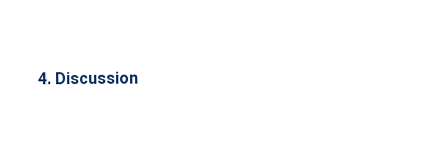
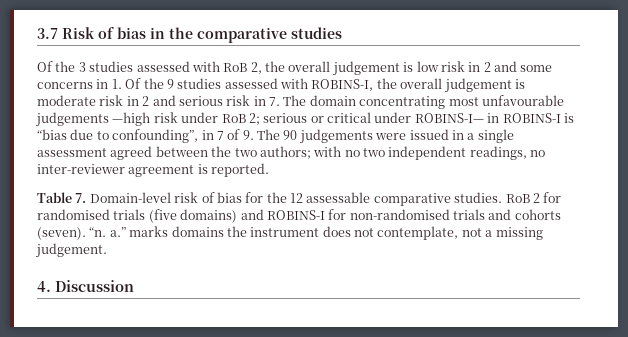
+ 3.7 Risk of bias in the comparative studies
+ Of the 3 studies assessed with RoB 2, the overall judgement is low risk in 2 and some concerns in 1. Of the 9 studies assessed with ROBINS-I, the overall judgement is moderate risk in 2 and serious risk in 7. The domain concentrating most unfavourable judgements —high risk under RoB 2; serious or critical under ROBINS-I— in ROBINS-I is “bias due to confounding”, in 7 of 9. The 90 judgements were issued in a single assessment agreed between the two authors; with no two independent readings, no inter-reviewer agreement is reported.
+ Table 7. Domain-level risk of bias for the 12 assessable comparative studies. RoB 2 for randomised trials (five domains) and ROBINS-I for non-randomised trials and cohorts (seven). “n. a.” marks domains the instrument does not contemplate, not a missing judgement.

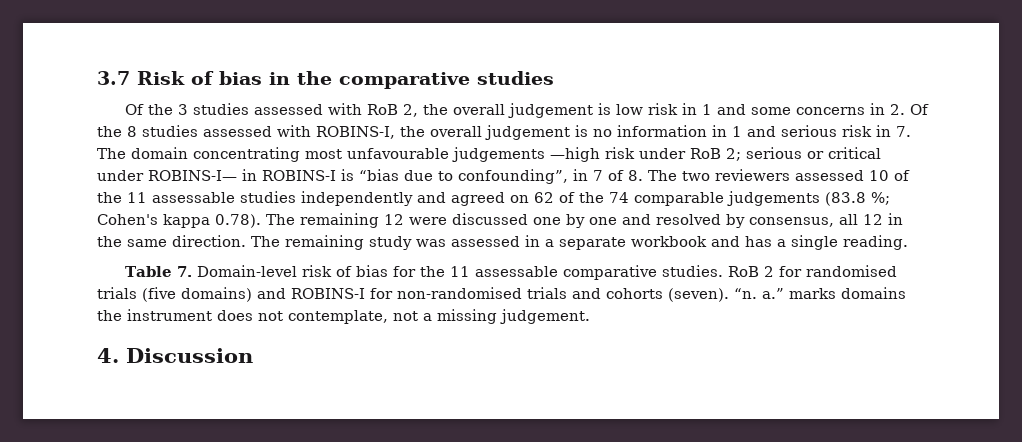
- Of the 3 studies assessed with RoB 2, the overall judgement is low risk in 2 and some concerns in 1. Of the 9 studies assessed with ROBINS-I, the overall judgement is moderate risk in 2 and serious risk in 7. The domain concentrating most unfavourable judgements —high risk under RoB 2; serious or critical under ROBINS-I— in ROBINS-I is “bias due to confounding”, in 7 of 9. The 90 judgements were issued in a single assessment agreed between the two authors; with no two independent readings, no inter-reviewer agreement is reported.
+ Of the 3 studies assessed with RoB 2, the overall judgement is low risk in 1 and some concerns in 2. Of the 8 studies assessed with ROBINS-I, the overall judgement is no information in 1 and serious risk in 7. The domain concentrating most unfavourable judgements —high risk under RoB 2; serious or critical under ROBINS-I— in ROBINS-I is “bias due to confounding”, in 7 of 8. The two reviewers assessed 10 of the 11 assessable studies independently and agreed on 62 of the 74 comparable judgements (83.8 %; Cohen's kappa 0.78). The remaining 12 were discussed one by one and resolved by consensus, all 12 in the same direction. The remaining study was assessed in a separate workbook and has a single reading.
- Table 7. Domain-level risk of bias for the 12 assessable comparative studies.
+ Table 7. Domain-level risk of bias for the 11 assessable comparative studies.

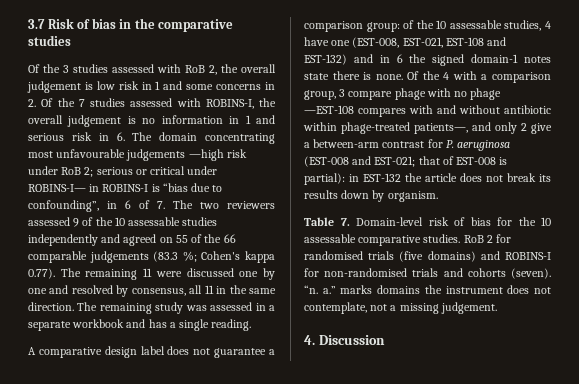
- Of the 3 studies assessed with RoB 2, the overall judgement is low risk in 1 and some concerns in 2. Of the 8 studies assessed with ROBINS-I, the overall judgement is no information in 1 and serious risk in 7. The domain concentrating most unfavourable judgements —high risk under RoB 2;
+ Of the 3 studies assessed with RoB 2, the overall judgement is low risk in 1 and some concerns in 2. Of the 7 studies assessed with ROBINS-I, the overall judgement is no information in 1 and serious risk in 6. The domain concentrating most unfavourable judgements —high risk under RoB 2;
- serious or critical under ROBINS-I— in ROBINS-I is “bias due to confounding”, in 7 of 8. The two reviewers assessed 10 of the 11 assessable studies independently and agreed on 62 of the 74 comparable judgements (83.8 %;
+ serious or critical under ROBINS-I— in ROBINS-I is “bias due to confounding”, in 6 of 7. The two reviewers assessed 9 of the 10 assessable studies independently and agreed on 55 of the 66 comparable judgements (83.3 %;
- Cohen's kappa 0.78). The remaining 12 were discussed one by one and resolved by consensus, all 12 in the same direction.
+ Cohen's kappa 0.77). The remaining 11 were discussed one by one and resolved by consensus, all 11 in the same direction.
+ A comparative design label does not guarantee a comparison group: of the 10 assessable studies, 4 have one (EST-008, EST-021, EST-108 and EST-132) and in 6 the signed domain-1 notes state there is none. Of the 4 with a comparison group, 3 compare phage with no phage —EST-108 compares with and without antibiotic within phage-treated patients—, and only 2 give a between-arm contrast for P. aeruginosa (EST-008 and EST-021; that of EST-008 is partial): in EST-132 the article does not break its results down by organism.
- Table 7. Domain-level risk of bias for the 11 assessable comparative studies.
+ Table 7. Domain-level risk of bias for the 10 assessable comparative studies.

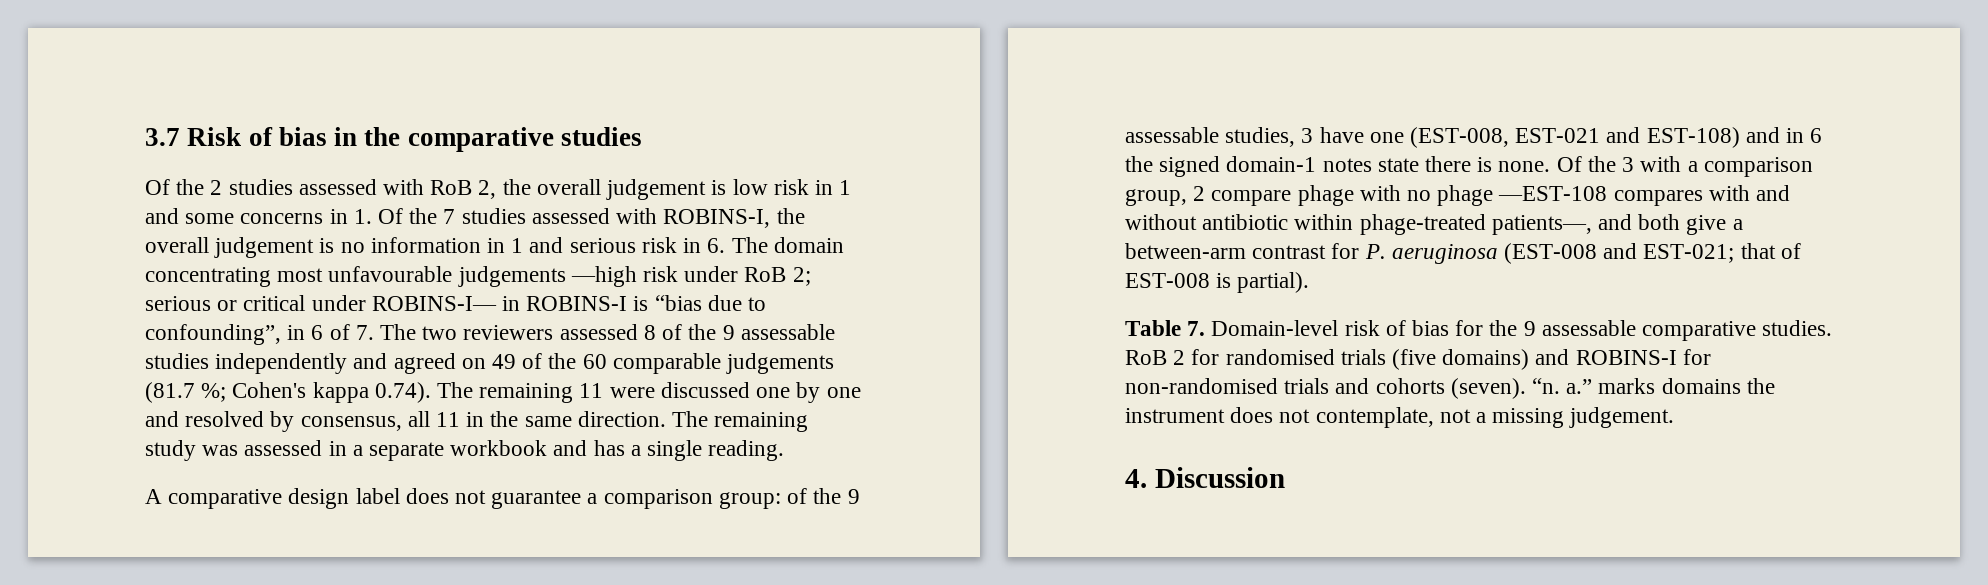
- Of the 3 studies assessed with RoB 2, the overall judgement is low risk in 1 and some concerns in 2. Of the 7 studies assessed with ROBINS-I, the overall judgement is no information in 1 and serious risk in 6. The domain concentrating most unfavourable judgements —high risk under RoB 2;
+ Of the 2 studies assessed with RoB 2, the overall judgement is low risk in 1 and some concerns in 1. Of the 7 studies assessed with ROBINS-I, the overall judgement is no information in 1 and serious risk in 6. The domain concentrating most unfavourable judgements —high risk under RoB 2;
- serious or critical under ROBINS-I— in ROBINS-I is “bias due to confounding”, in 6 of 7. The two reviewers assessed 9 of the 10 assessable studies independently and agreed on 55 of the 66 comparable judgements (83.3 %;
+ serious or critical under ROBINS-I— in ROBINS-I is “bias due to confounding”, in 6 of 7. The two reviewers assessed 8 of the 9 assessable studies independently and agreed on 49 of the 60 comparable judgements (81.7 %;
- Cohen's kappa 0.77). The remaining 11 were discussed one by one and resolved by consensus, all 11 in the same direction.
+ Cohen's kappa 0.74). The remaining 11 were discussed one by one and resolved by consensus, all 11 in the same direction.
- A comparative design label does not guarantee a comparison group: of the 10 assessable studies, 4 have one (EST-008, EST-021, EST-108 and EST-132) and in 6 the signed domain-1 notes state there is none.
+ A comparative design label does not guarantee a comparison group: of the 9 assessable studies, 3 have one (EST-008, EST-021 and EST-108) and in 6 the signed domain-1 notes state there is none.
- Of the 4 with a comparison group, 3 compare phage with no phage —EST-108 compares with and without antibiotic within phage-treated patients—, and only 2 give a between-arm contrast for P. aeruginosa (EST-008 and EST-021; that of EST-008 is partial): in EST-132 the article does not break its results down by organism.
+ Of the 3 with a comparison group, 2 compare phage with no phage —EST-108 compares with and without antibiotic within phage-treated patients—, and both give a between-arm contrast for P. aeruginosa (EST-008 and EST-021; that of EST-008 is partial).
- Table 7. Domain-level risk of bias for the 10 assessable comparative studies.
+ Table 7. Domain-level risk of bias for the 9 assessable comparative studies.

